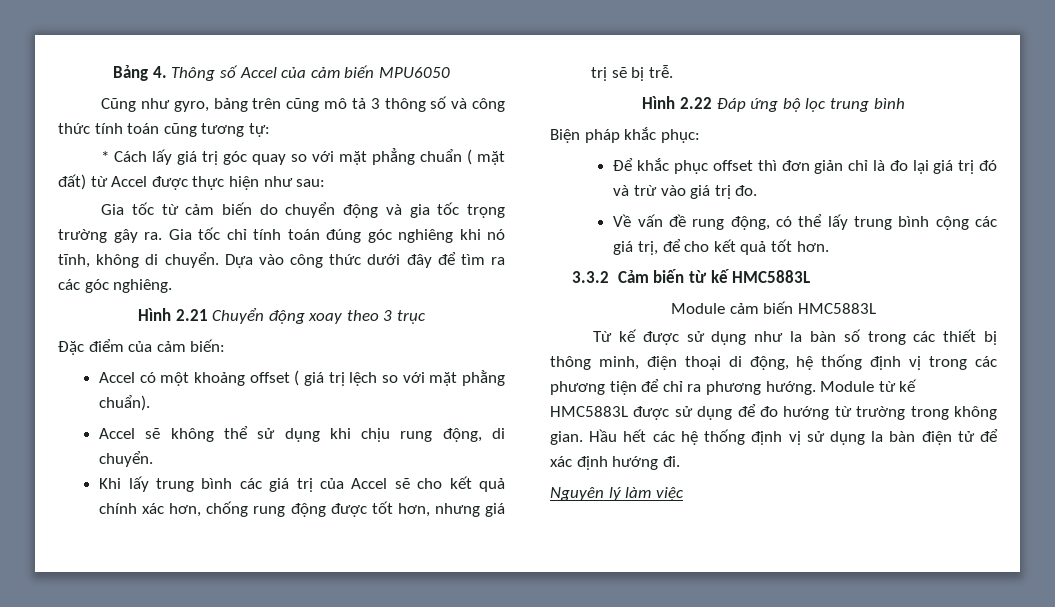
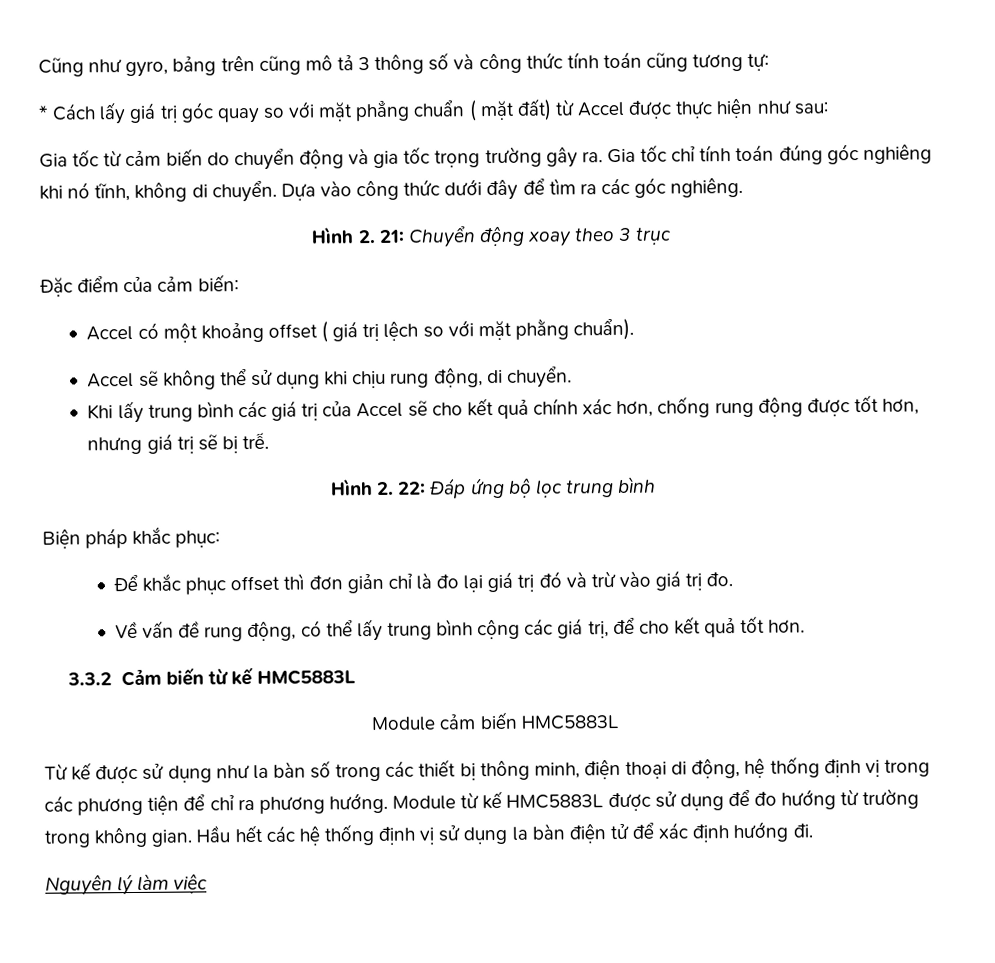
- Bảng 4. Thông số Accel của cảm biến MPU6050
- Hình 2.21 Chuyển động xoay theo 3 trục
+ Hình 2. 21: Chuyển động xoay theo 3 trục
- Hình 2.22 Đáp ứng bộ lọc trung bình
+ Hình 2. 22: Đáp ứng bộ lọc trung bình

